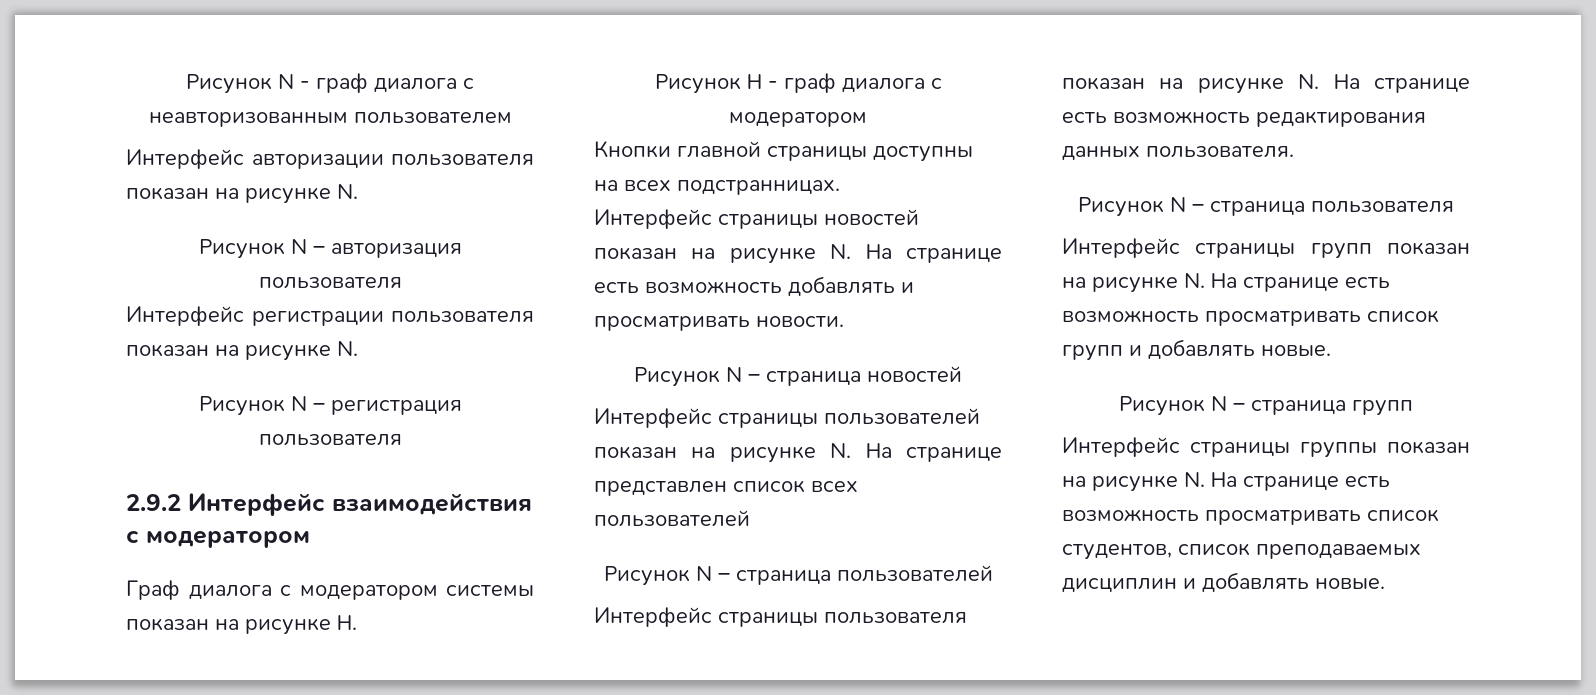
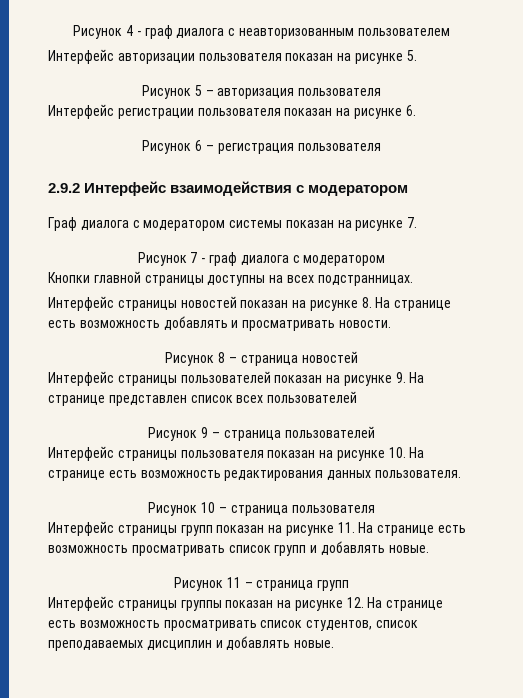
- Рисунок N - граф диалога с неавторизованным пользователем
+ Рисунок 4 - граф диалога с неавторизованным пользователем
- Интерфейс авторизации пользователя показан на рисунке N.
- Рисунок N – авторизация пользователя
+ Интерфейс авторизации пользователя показан на рисунке 5.
+ Рисунок 5 – авторизация пользователя
- Интерфейс регистрации пользователя показан на рисунке N.
- Рисунок N – регистрация пользователя
+ Интерфейс регистрации пользователя показан на рисунке 6.
+ Рисунок 6 – регистрация пользователя
- Граф диалога с модератором системы показан на рисунке Н.
- Рисунок Н - граф диалога с модератором
+ Граф диалога с модератором системы показан на рисунке 7.
+ Рисунок 7 - граф диалога с модератором
- Интерфейс страницы новостей показан на рисунке N. На странице есть возможность добавлять и просматривать новости.
+ Интерфейс страницы новостей показан на рисунке 8. На странице есть возможность добавлять и просматривать новости.
- Рисунок N – страница новостей
+ Рисунок 8 – страница новостей
- Интерфейс страницы пользователей показан на рисунке N. На странице представлен список всех пользователей
+ Интерфейс страницы пользователей показан на рисунке 9. На странице представлен список всех пользователей
- Рисунок N – страница пользователей
+ Рисунок 9 – страница пользователей
- Интерфейс страницы пользователя показан на рисунке N. На странице есть возможность редактирования данных пользователя.
+ Интерфейс страницы пользователя показан на рисунке 10. На странице есть возможность редактирования данных пользователя.
- Рисунок N – страница пользователя
+ Рисунок 10 – страница пользователя
- Интерфейс страницы групп показан на рисунке N. На странице есть возможность просматривать список групп и добавлять новые.
+ Интерфейс страницы групп показан на рисунке 11. На странице есть возможность просматривать список групп и добавлять новые.
- Рисунок N – страница групп
+ Рисунок 11 – страница групп
- Интерфейс страницы группы показан на рисунке N. На странице есть возможность просматривать список студентов, список преподаваемых дисциплин и добавлять новые.
+ Интерфейс страницы группы показан на рисунке 12. На странице есть возможность просматривать список студентов, список преподаваемых дисциплин и добавлять новые.

